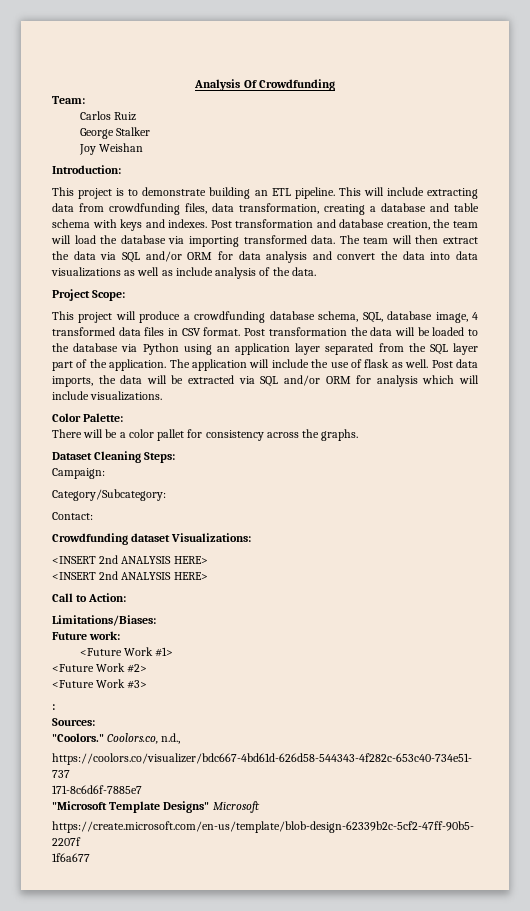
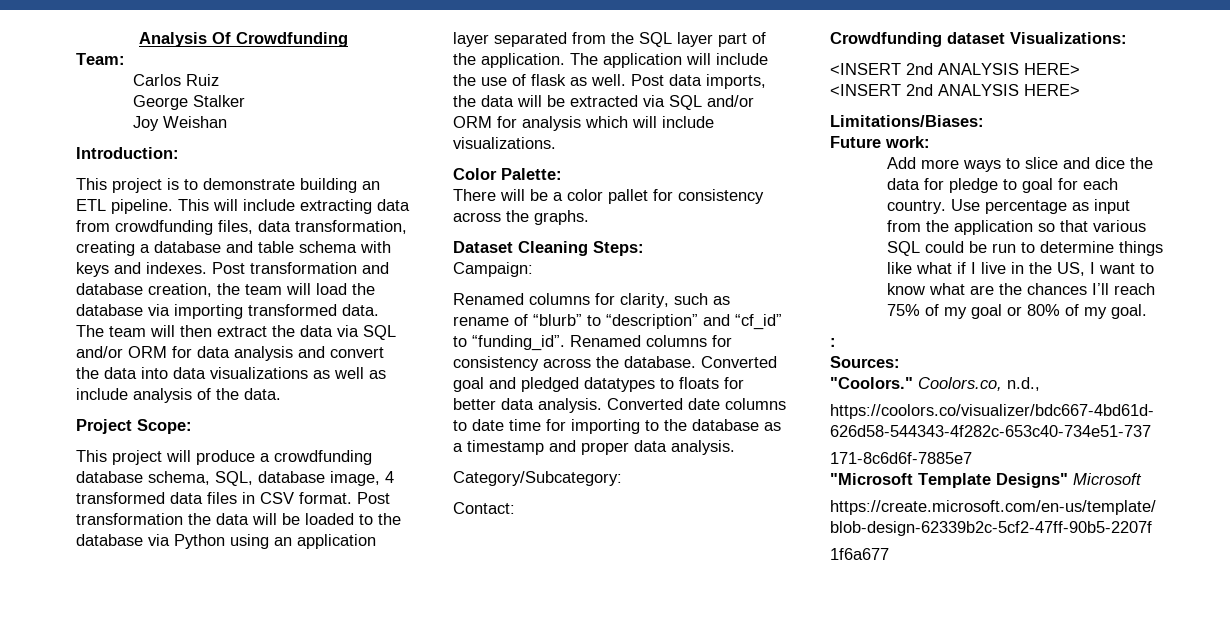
+ Renamed columns for clarity, such as rename of “blurb” to “description” and “cf_id” to “funding_id”. Renamed columns for consistency across the database. Converted goal and pledged datatypes to floats for better data analysis. Converted date columns to date time for importing to the database as a timestamp and proper data analysis.
- Call to Action:
- <Future Work #1>
- <Future Work #2>
- <Future Work #3>
+ Add more ways to slice and dice the data for pledge to goal for each country. Use percentage as input from the application so that various SQL could be run to determine things like what if I live in the US, I want to know what are the chances I’ll reach 75% of my goal or 80% of my goal.

